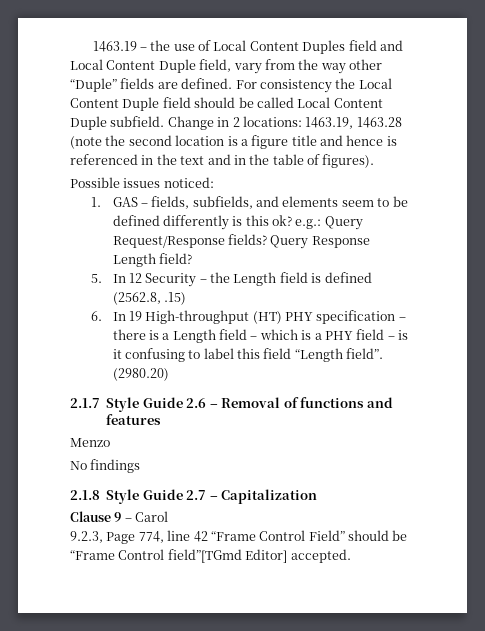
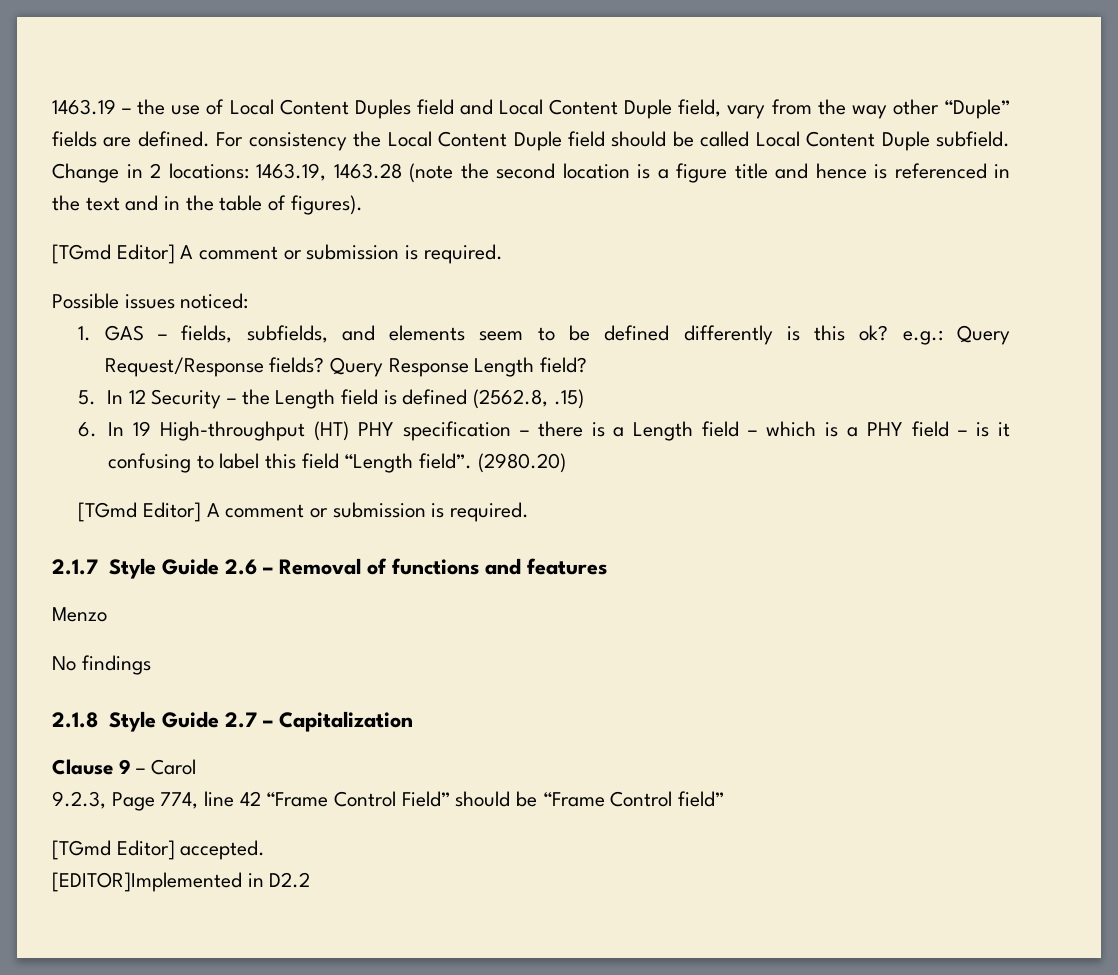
  Change in 2 locations: 1463.19, 1463.28 (note the second location is a figure title and hence is referenced in the text and in the table of figures).
+ [TGmd Editor] A comment or submission is required.
  (2980.20)
+ [TGmd Editor] A comment or submission is required.
- 9.2.3, Page 774, line 42 “Frame Control Field” should be “Frame Control field”[TGmd Editor] accepted.
+ 9.2.3, Page 774, line 42 “Frame Control Field” should be “Frame Control field”
+ [TGmd Editor] accepted.
+ [EDITOR]Implemented in D2.2

